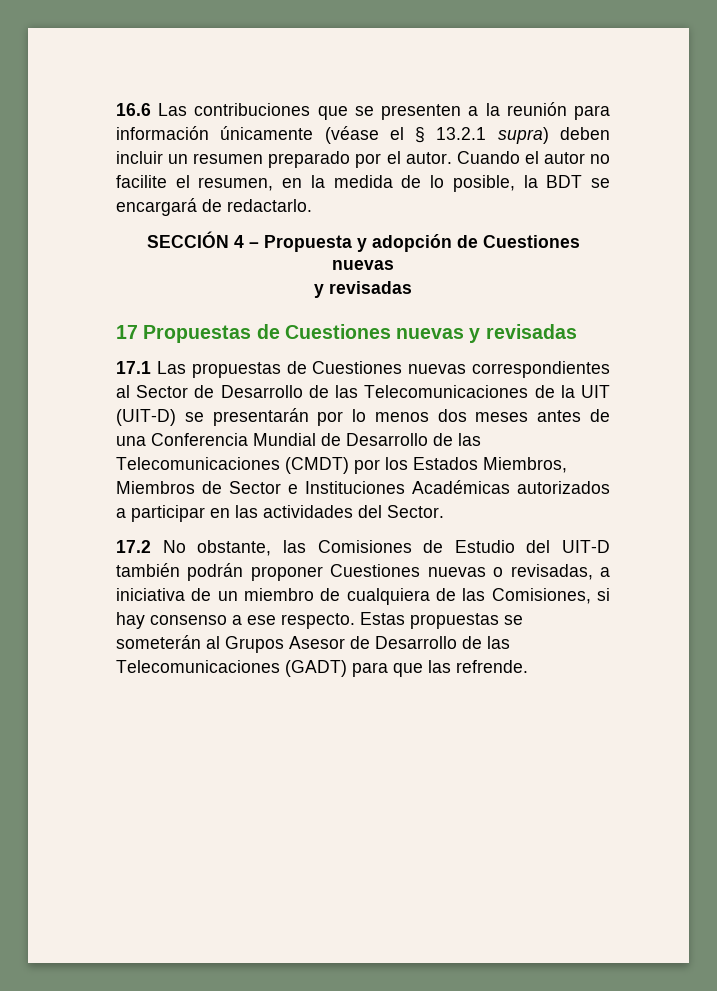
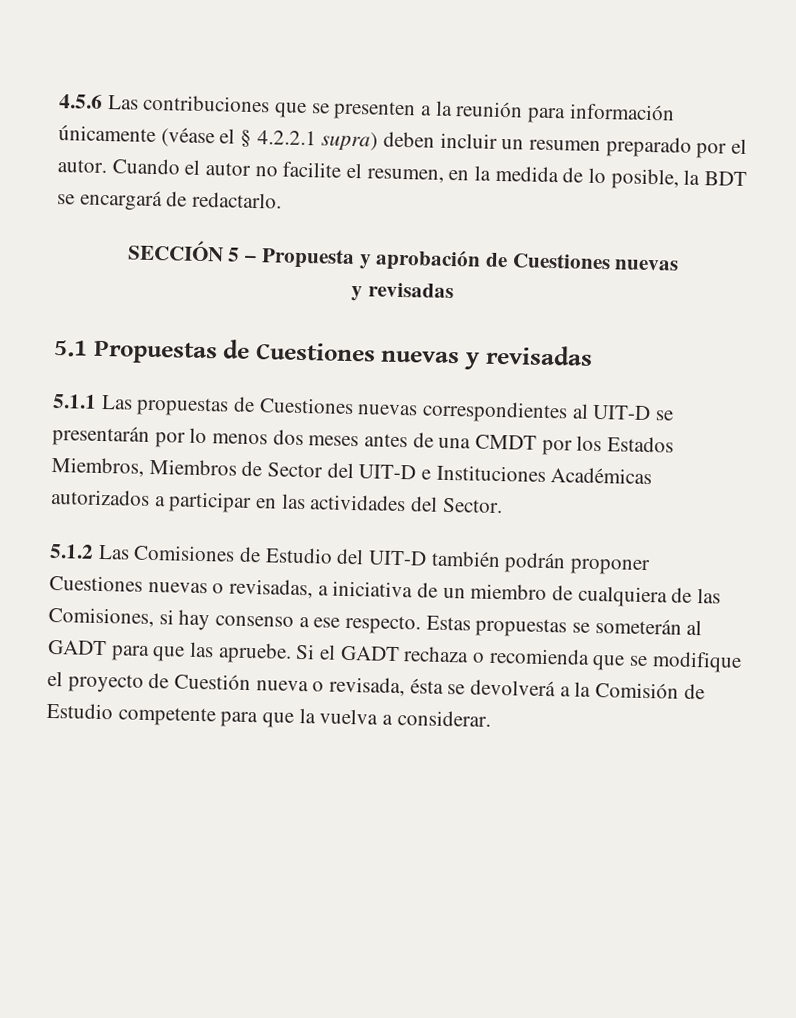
- 16.6 Las contribuciones que se presenten a la reunión para información únicamente (véase el § 13.2.1 supra) deben incluir un resumen preparado por el autor.
+ 4.5.6 Las contribuciones que se presenten a la reunión para información únicamente (véase el § 4.2.2.1 supra) deben incluir un resumen preparado por el autor.
- SECCIÓN 4 – Propuesta y adopción de Cuestiones nuevas
+ SECCIÓN 5 – Propuesta y aprobación de Cuestiones nuevas
- 17 Propuestas de Cuestiones nuevas y revisadas
+ 5.1 Propuestas de Cuestiones nuevas y revisadas
- 17.1 Las propuestas de Cuestiones nuevas correspondientes al Sector de Desarrollo de las Telecomunicaciones de la UIT (UIT-D) se presentarán por lo menos dos meses antes de una Conferencia Mundial de Desarrollo de las Telecomunicaciones (CMDT) por los Estados Miembros, Miembros de Sector e Instituciones Académicas autorizados a participar en las actividades del Sector.
+ 5.1.1 Las propuestas de Cuestiones nuevas correspondientes al UIT-D se presentarán por lo menos dos meses antes de una CMDT por los Estados Miembros, Miembros de Sector del UIT-D e Instituciones Académicas autorizados a participar en las actividades del Sector.
- 17.2 No obstante, las Comisiones de Estudio del UIT-D también podrán proponer Cuestiones nuevas o revisadas, a iniciativa de un miembro de cualquiera de las Comisiones, si hay consenso a ese respecto.
+ 5.1.2 Las Comisiones de Estudio del UIT-D también podrán proponer Cuestiones nuevas o revisadas, a iniciativa de un miembro de cualquiera de las Comisiones, si hay consenso a ese respecto.
- Estas propuestas se someterán al Grupos Asesor de Desarrollo de las Telecomunicaciones (GADT) para que las refrende.
+ Estas propuestas se someterán al GADT para que las apruebe. Si el GADT rechaza o recomienda que se modifique el proyecto de Cuestión nueva o revisada, ésta se devolverá a la Comisión de Estudio competente para que la vuelva a considerar.

